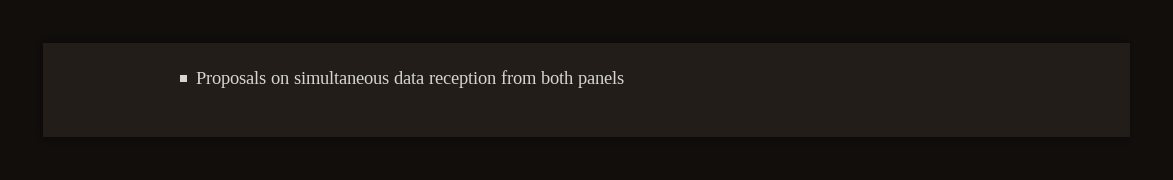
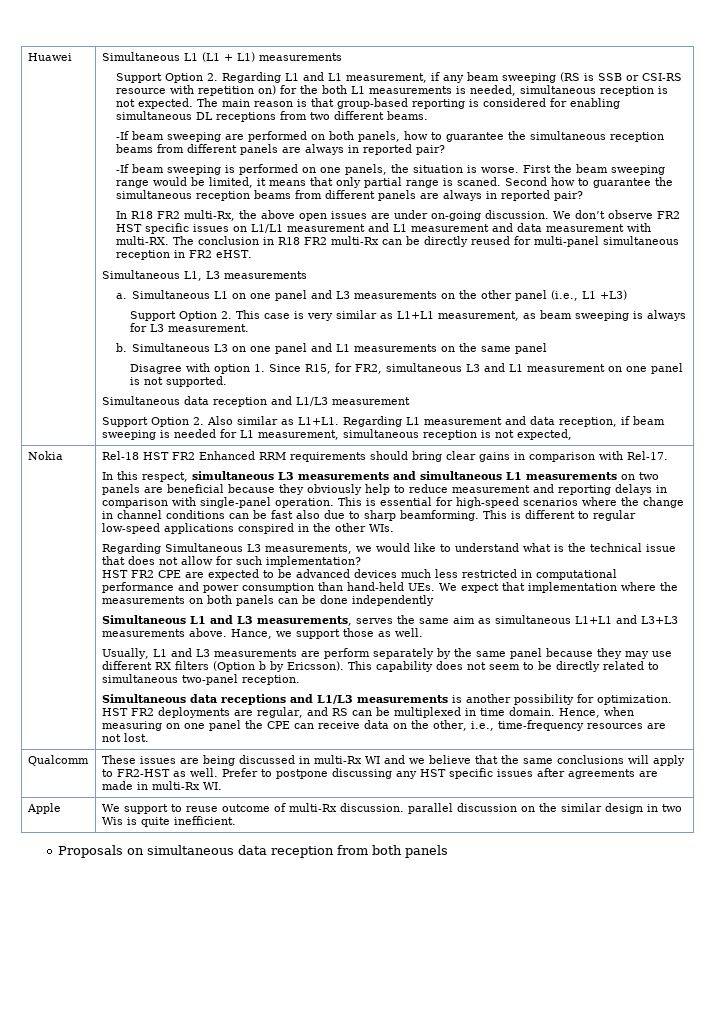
+ Huawei | Simultaneous L1 (L1 + L1) measurements
+ Support Option 2. Regarding L1 and L1 measurement, if any beam sweeping (RS is SSB or CSI-RS resource with repetition on) for the both L1 measurements is needed, simultaneous reception is not expected. The main reason is that group-based reporting is considered for enabling simultaneous DL receptions from two different beams.
+ -If beam sweeping are performed on both panels, how to guarantee the simultaneous reception beams from different panels are always in reported pair?
+ -If beam sweeping is performed on one panels, the situation is worse. First the beam sweeping range would be limited, it means that only partial range is scaned. Second how to guarantee the simultaneous reception beams from different panels are always in reported pair?
+ In R18 FR2 multi-Rx, the above open issues are under on-going discussion. We don’t observe FR2 HST specific issues on L1/L1 measurement and L1 measurement and data measurement with multi-RX. The conclusion in R18 FR2 multi-Rx can be directly reused for multi-panel simultaneous reception in FR2 eHST.
+ Simultaneous L1, L3 measurements
+ a. Simultaneous L1 on one panel and L3 measurements on the other panel (i.e., L1 +L3)
+ Support Option 2. This case is very similar as L1+L1 measurement, as beam sweeping is always for L3 measurement.
+ b. Simultaneous L3 on one panel and L1 measurements on the same panel
+ Disagree with option 1. Since R15, for FR2, simultaneous L3 and L1 measurement on one panel is not supported.
+ Simultaneous data reception and L1/L3 measurement
+ Support Option 2. Also similar as L1+L1. Regarding L1 measurement and data reception, if beam sweeping is needed for L1 measurement, simultaneous reception is not expected,
+ Nokia | Rel-18 HST FR2 Enhanced RRM requirements should bring clear gains in comparison with Rel-17.
+ In this respect, simultaneous L3 measurements and simultaneous L1 measurements on two panels are beneficial because they obviously help to reduce measurement and reporting delays in comparison with single-panel operation. This is essential for high-speed scenarios where the change in channel conditions can be fast also due to sharp beamforming. This is different to regular low-speed applications conspired in the other WIs.
+ Regarding Simultaneous L3 measurements, we would like to understand what is the technical issue that does not allow for such implementation?
+ HST FR2 CPE are expected to be advanced devices much less restricted in computational performance and power consumption than hand-held UEs. We expect that implementation where the measurements on both panels can be done independently
+ Simultaneous L1 and L3 measurements, serves the same aim as simultaneous L1+L1 and L3+L3 measurements above. Hance, we support those as well.
+ Usually, L1 and L3 measurements are perform separately by the same panel because they may use different RX filters (Option b by Ericsson). This capability does not seem to be directly related to simultaneous two-panel reception.
+ Simultaneous data receptions and L1/L3 measurements is another possibility for optimization. HST FR2 deployments are regular, and RS can be multiplexed in time domain. Hence, when measuring on one panel the CPE can receive data on the other, i.e., time-frequency resources are not lost.
+ Qualcomm | These issues are being discussed in multi-Rx WI and we believe that the same conclusions will apply to FR2-HST as well. Prefer to postpone discussing any HST specific issues after agreements are made in multi-Rx WI.
+ Apple | We support to reuse outcome of multi-Rx discussion. parallel discussion on the similar design in two Wis is quite inefficient.

